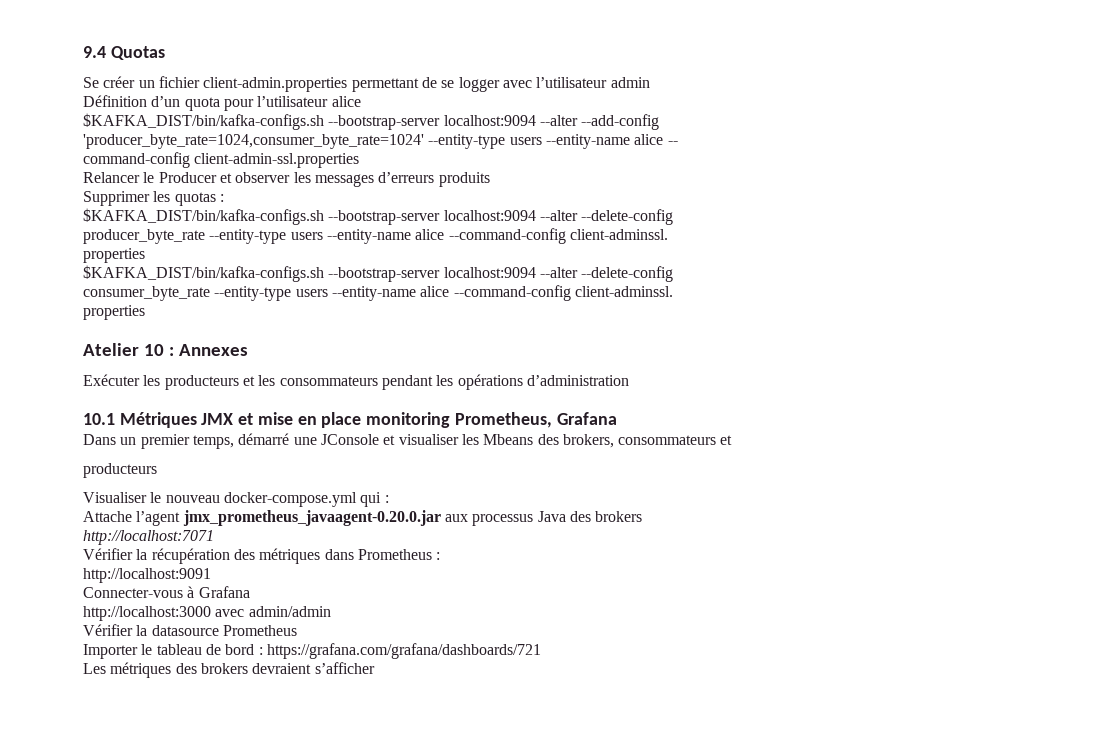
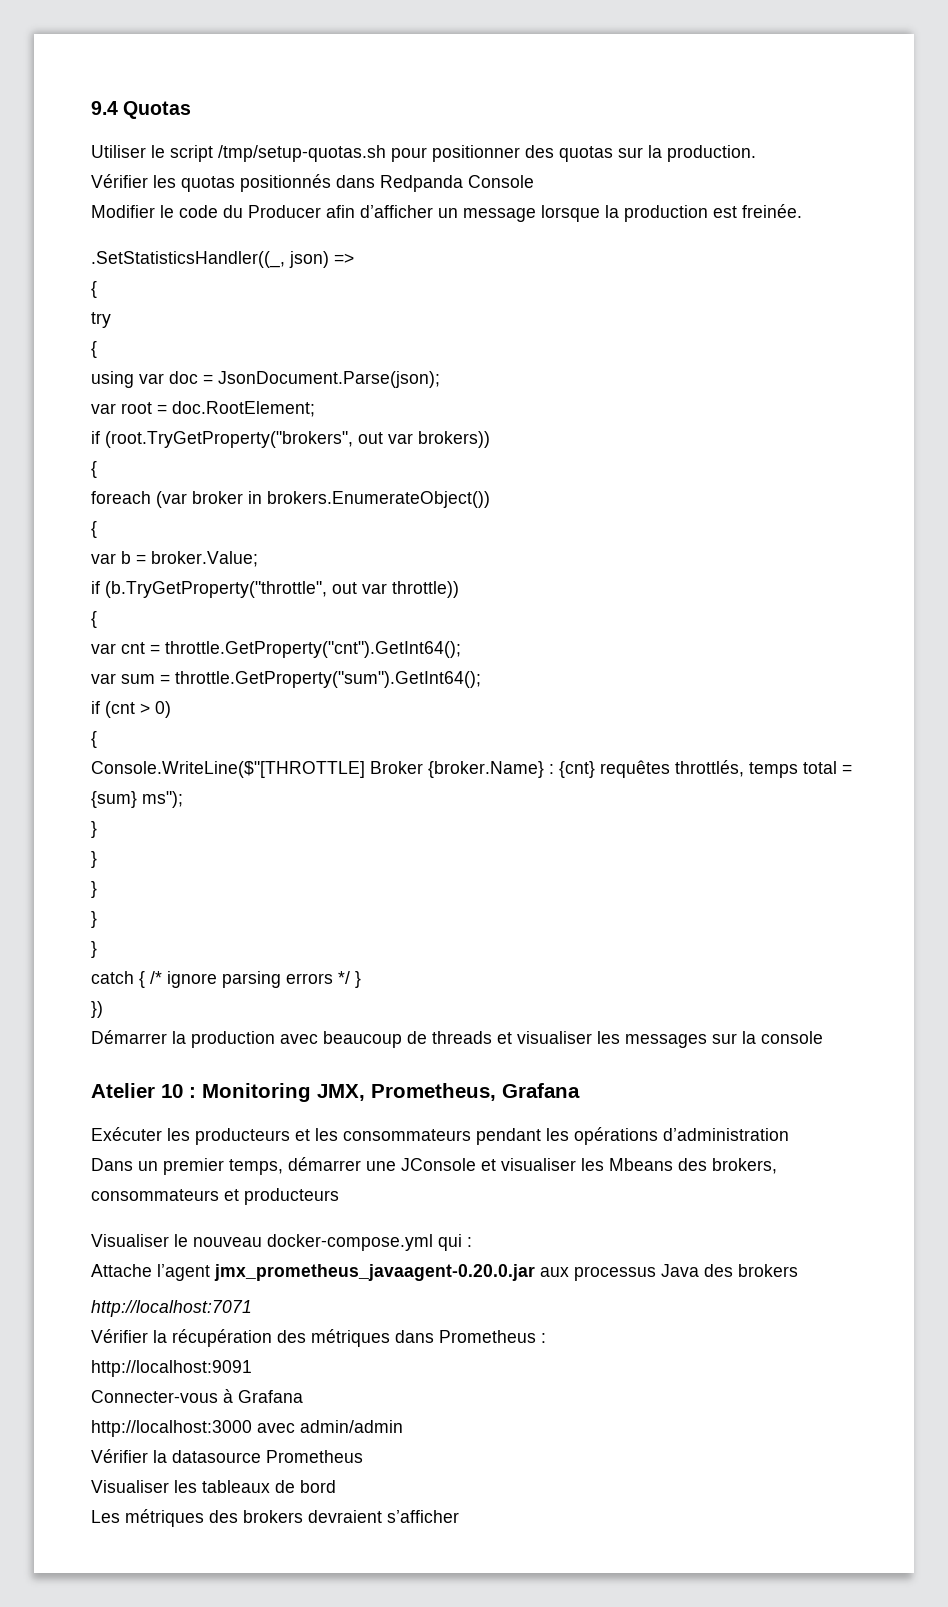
- Se créer un fichier client-admin.properties permettant de se logger avec l’utilisateur admin
- Définition d’un quota pour l’utilisateur alice
- $KAFKA_DIST/bin/kafka-configs.sh --bootstrap-server localhost:9094 --alter --add-config
- 'producer_byte_rate=1024,consumer_byte_rate=1024' --entity-type users --entity-name alice --
- command-config client-admin-ssl.properties
- Relancer le Producer et observer les messages d’erreurs produits
- Supprimer les quotas :
- $KAFKA_DIST/bin/kafka-configs.sh --bootstrap-server localhost:9094 --alter --delete-config
- producer_byte_rate --entity-type users --entity-name alice --command-config client-adminssl.
- properties
- $KAFKA_DIST/bin/kafka-configs.sh --bootstrap-server localhost:9094 --alter --delete-config
- consumer_byte_rate --entity-type users --entity-name alice --command-config client-adminssl.
- properties
+ Utiliser le script /tmp/setup-quotas.sh pour positionner des quotas sur la production.
+ Vérifier les quotas positionnés dans Redpanda Console
+ Modifier le code du Producer afin d’afficher un message lorsque la production est freinée.
+ .SetStatisticsHandler((_, json) =>
+ {
+ try
+ {
+ using var doc = JsonDocument.Parse(json);
+ var root = doc.RootElement;
+ if (root.TryGetProperty("brokers", out var brokers))
+ {
+ foreach (var broker in brokers.EnumerateObject())
+ {
+ var b = broker.Value;
+ if (b.TryGetProperty("throttle", out var throttle))
+ {
+ var cnt = throttle.GetProperty("cnt").GetInt64();
+ var sum = throttle.GetProperty("sum").GetInt64();
+ if (cnt > 0)
+ {
+ Console.WriteLine($"[THROTTLE] Broker {broker.Name} : {cnt} requêtes throttlés, temps total = {sum} ms");
+ }
+ }
+ }
+ }
+ }
+ catch { /* ignore parsing errors */ }
+ })
+ Démarrer la production avec beaucoup de threads et visualiser les messages sur la console
- Atelier 10 : Annexes
+ Atelier 10 : Monitoring JMX, Prometheus, Grafana
- 10.1 Métriques JMX et mise en place monitoring Prometheus, Grafana
- Dans un premier temps, démarré une JConsole et visualiser les Mbeans des brokers, consommateurs et
- producteurs
+ Dans un premier temps, démarrer une JConsole et visualiser les Mbeans des brokers, consommateurs et producteurs
- Importer le tableau de bord : https://grafana.com/grafana/dashboards/721
+ Visualiser les tableaux de bord

